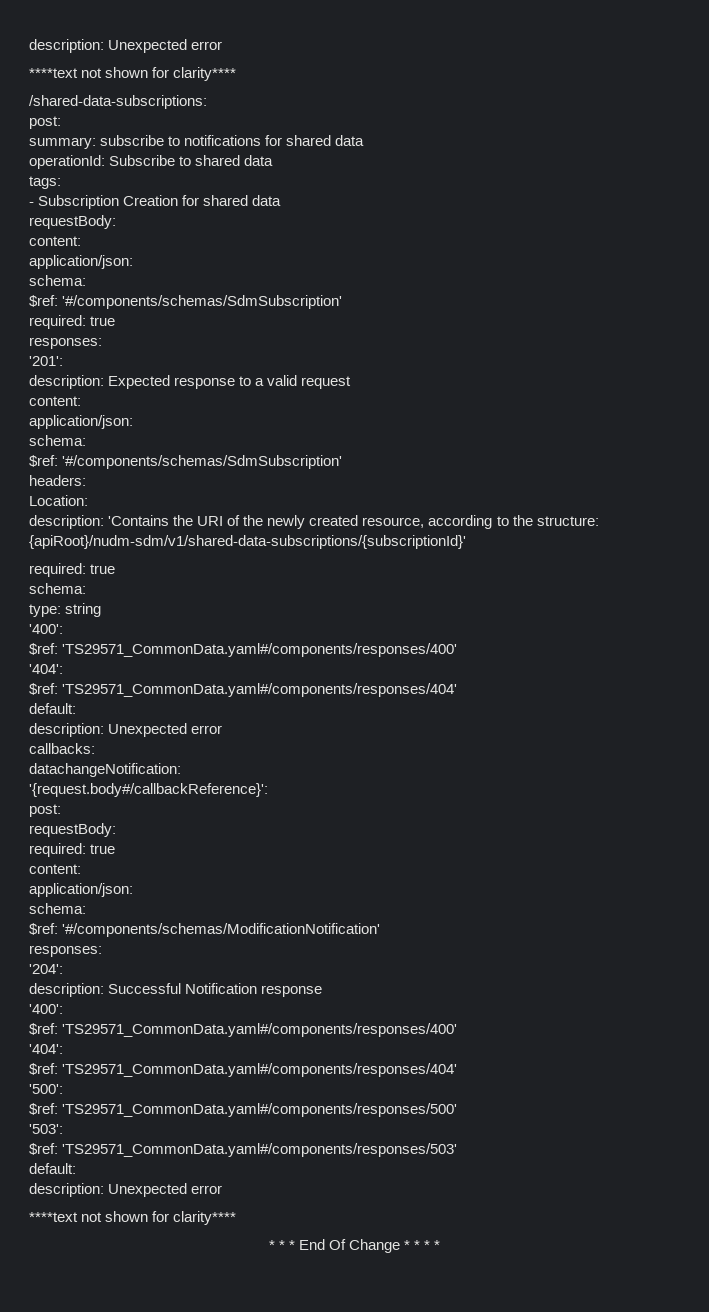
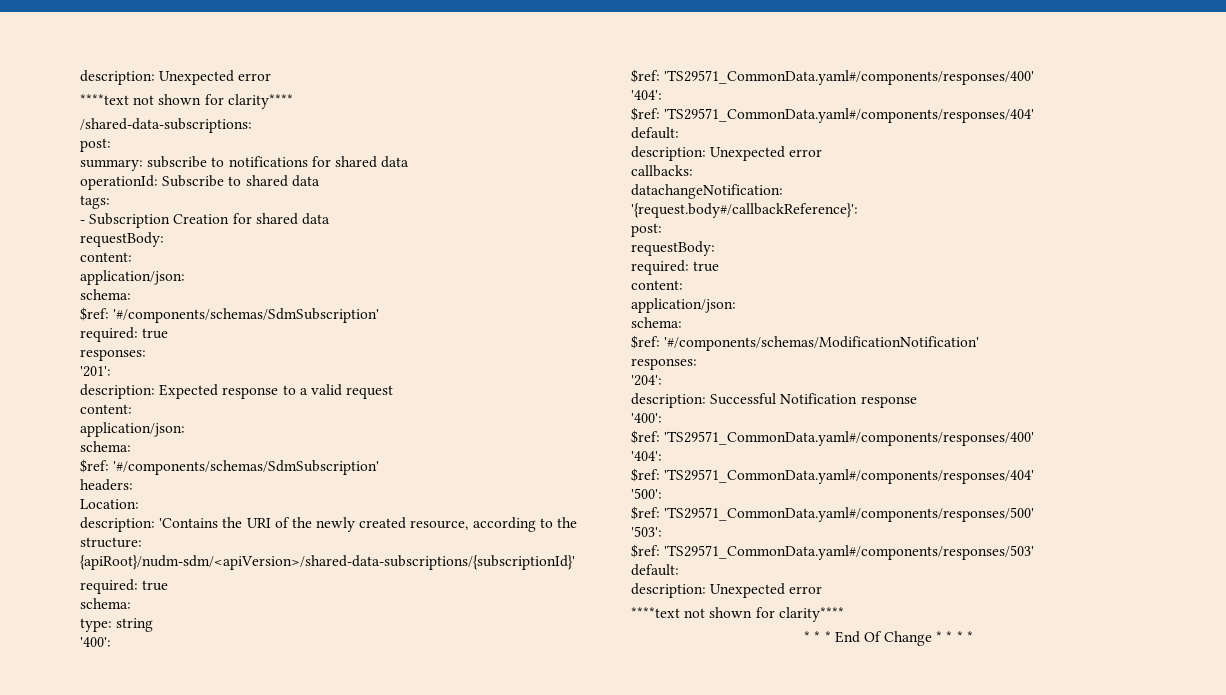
- description: 'Contains the URI of the newly created resource, according to the structure: {apiRoot}/nudm-sdm/v1/shared-data-subscriptions/{subscriptionId}'
+ description: 'Contains the URI of the newly created resource, according to the structure: {apiRoot}/nudm-sdm/<apiVersion>/shared-data-subscriptions/{subscriptionId}'

